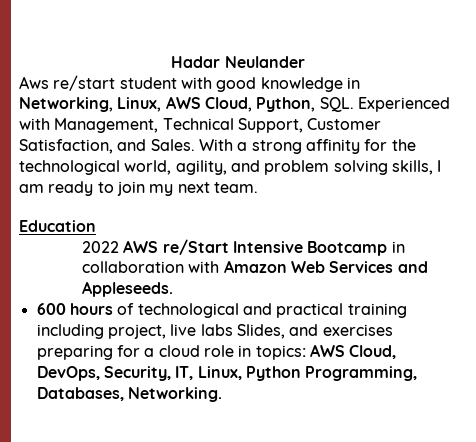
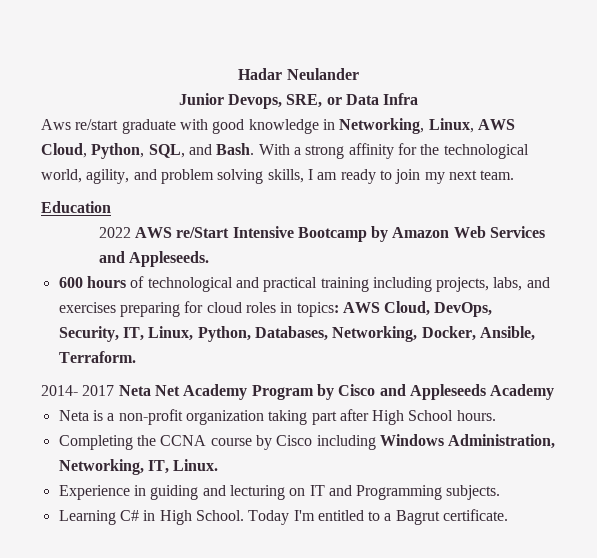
+ Junior Devops, SRE, or Data Infra
- Aws re/start student with good knowledge in Networking, Linux, AWS Cloud, Python, SQL. Experienced with Management, Technical Support, Customer Satisfaction, and Sales.
+ Aws re/start graduate with good knowledge in Networking, Linux, AWS Cloud, Python, SQL, and Bash.
- 2022 AWS re/Start Intensive Bootcamp in collaboration with Amazon Web Services and Appleseeds.
+ 2022 AWS re/Start Intensive Bootcamp by Amazon Web Services and Appleseeds.
- 600 hours of technological and practical training including project, live labs Slides, and exercises preparing for a cloud role in topics: AWS Cloud, DevOps, Security, IT, Linux, Python Programming, Databases, Networking.
+ 600 hours of technological and practical training including projects, labs, and exercises preparing for cloud roles in topics: AWS Cloud, DevOps, Security, IT, Linux, Python, Databases, Networking, Docker, Ansible, Terraform.
+ 2014- 2017 Neta Net Academy Program by Cisco and Appleseeds Academy
+ Neta is a non-profit organization taking part after High School hours.
+ Completing the CCNA course by Cisco including Windows Administration, Networking, IT, Linux.
+ Experience in guiding and lecturing on IT and Programming subjects.
+ Learning C# in High School. Today I'm entitled to a Bagrut certificate.

